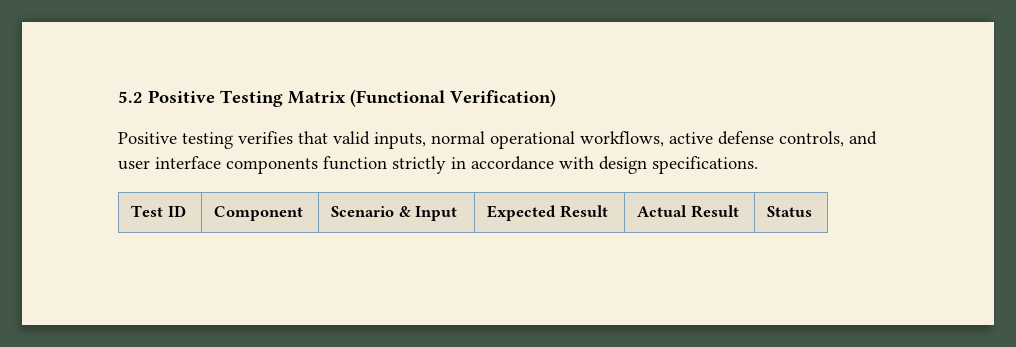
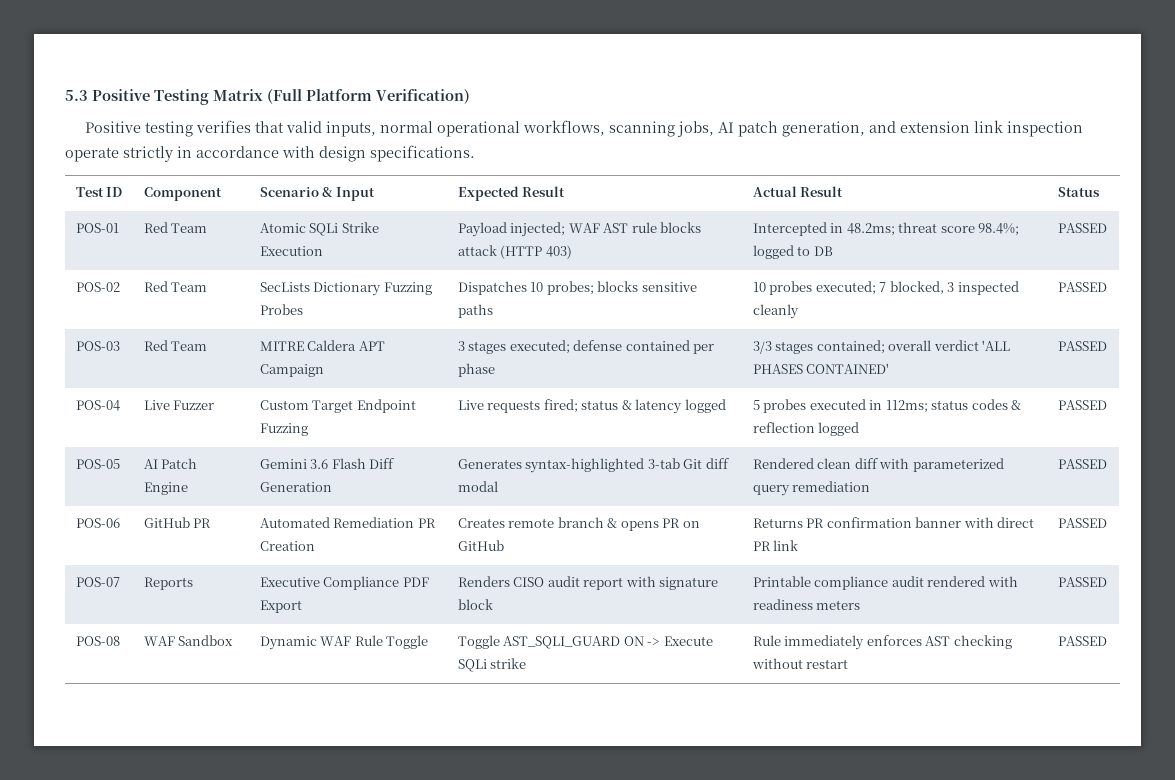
- 5.2 Positive Testing Matrix (Functional Verification)
+ 5.3 Positive Testing Matrix (Full Platform Verification)
- Positive testing verifies that valid inputs, normal operational workflows, active defense controls, and user interface components function strictly in accordance with design specifications.
+ Positive testing verifies that valid inputs, normal operational workflows, scanning jobs, AI patch generation, and extension link inspection operate strictly in accordance with design specifications.
+ POS-01 | Red Team | Atomic SQLi Strike Execution | Payload injected; WAF AST rule blocks attack (HTTP 403) | Intercepted in 48.2ms; threat score 98.4%; logged to DB | PASSED
+ POS-02 | Red Team | SecLists Dictionary Fuzzing Probes | Dispatches 10 probes; blocks sensitive paths | 10 probes executed; 7 blocked, 3 inspected cleanly | PASSED
+ POS-03 | Red Team | MITRE Caldera APT Campaign | 3 stages executed; defense contained per phase | 3/3 stages contained; overall verdict 'ALL PHASES CONTAINED' | PASSED
+ POS-04 | Live Fuzzer | Custom Target Endpoint Fuzzing | Live requests fired; status & latency logged | 5 probes executed in 112ms; status codes & reflection logged | PASSED
+ POS-05 | AI Patch Engine | Gemini 3.6 Flash Diff Generation | Generates syntax-highlighted 3-tab Git diff modal | Rendered clean diff with parameterized query remediation | PASSED
+ POS-06 | GitHub PR | Automated Remediation PR Creation | Creates remote branch & opens PR on GitHub | Returns PR confirmation banner with direct PR link | PASSED
+ POS-07 | Reports | Executive Compliance PDF Export | Renders CISO audit report with signature block | Printable compliance audit rendered with readiness meters | PASSED
+ POS-08 | WAF Sandbox | Dynamic WAF Rule Toggle | Toggle AST_SQLI_GUARD ON -> Execute SQLi strike | Rule immediately enforces AST checking without restart | PASSED

